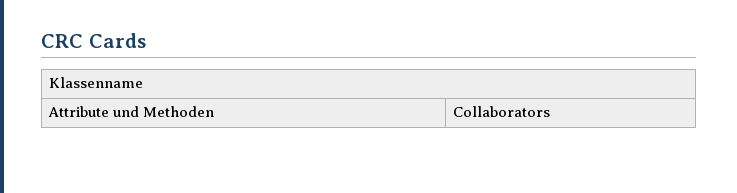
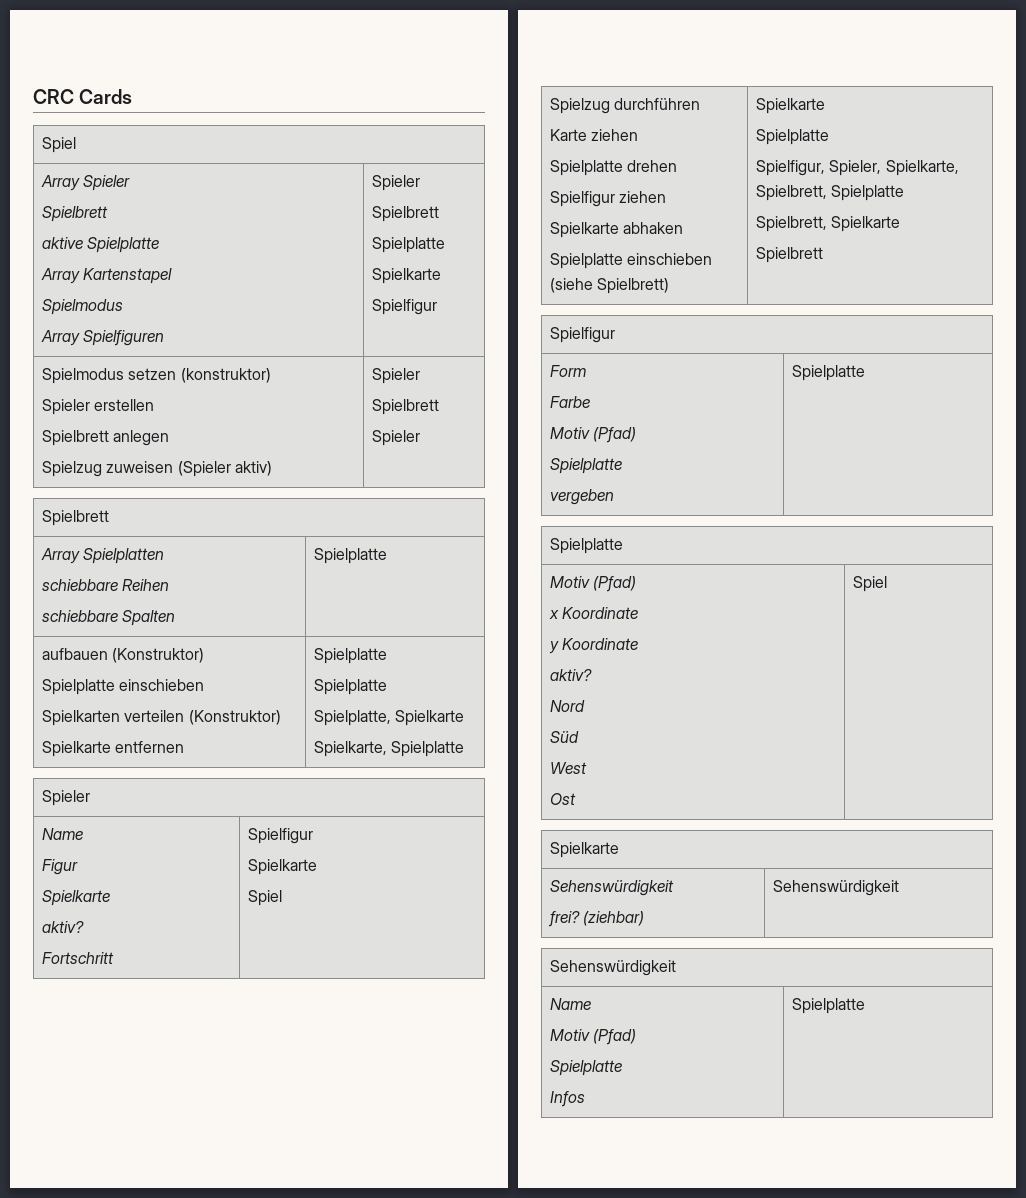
  CRC Cards
- Klassenname
- Attribute und Methoden | Collaborators
+ Spiel
+ Array Spieler
+ Spielbrett
+ aktive Spielplatte
+ Array Kartenstapel
+ Spielmodus
+ Array Spielfiguren | Spieler
+ Spielbrett
+ Spielplatte
+ Spielkarte
+ Spielfigur
+ Spielmodus setzen (konstruktor)
+ Spieler erstellen
+ Spielbrett anlegen
+ Spielzug zuweisen (Spieler aktiv) | Spieler
+ Spielbrett
+ Spieler
+ Spielbrett
+ Array Spielplatten
+ schiebbare Reihen
+ schiebbare Spalten | Spielplatte
+ aufbauen (Konstruktor)
+ Spielplatte einschieben
+ Spielkarten verteilen (Konstruktor)
+ Spielkarte entfernen | Spielplatte
+ Spielplatte
+ Spielplatte, Spielkarte
+ Spielkarte, Spielplatte
+ Spieler
+ Name
+ Figur
+ Spielkarte
+ aktiv?
+ Fortschritt | Spielfigur
+ Spielkarte
+ Spiel
+ Spielzug durchführen
+ Karte ziehen
+ Spielplatte drehen
+ Spielfigur ziehen
+ Spielkarte abhaken
+ Spielplatte einschieben (siehe Spielbrett) | Spielkarte
+ Spielplatte
+ Spielfigur, Spieler, Spielkarte, Spielbrett, Spielplatte
+ Spielbrett, Spielkarte
+ Spielbrett
+ Spielfigur
+ Form
+ Farbe
+ Motiv (Pfad)
+ Spielplatte
+ vergeben | Spielplatte
+ Spielplatte
+ Motiv (Pfad)
+ x Koordinate
+ y Koordinate
+ aktiv?
+ Nord
+ Süd
+ West
+ Ost | Spiel
+ Spielkarte
+ Sehenswürdigkeit
+ frei? (ziehbar) | Sehenswürdigkeit
+ Sehenswürdigkeit
+ Name
+ Motiv (Pfad)
+ Spielplatte
+ Infos | Spielplatte

